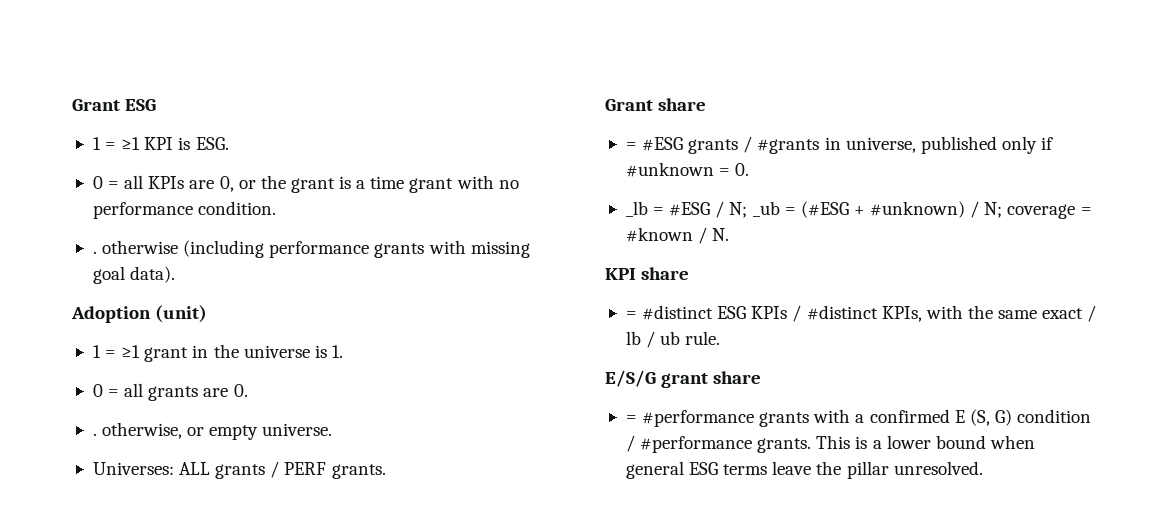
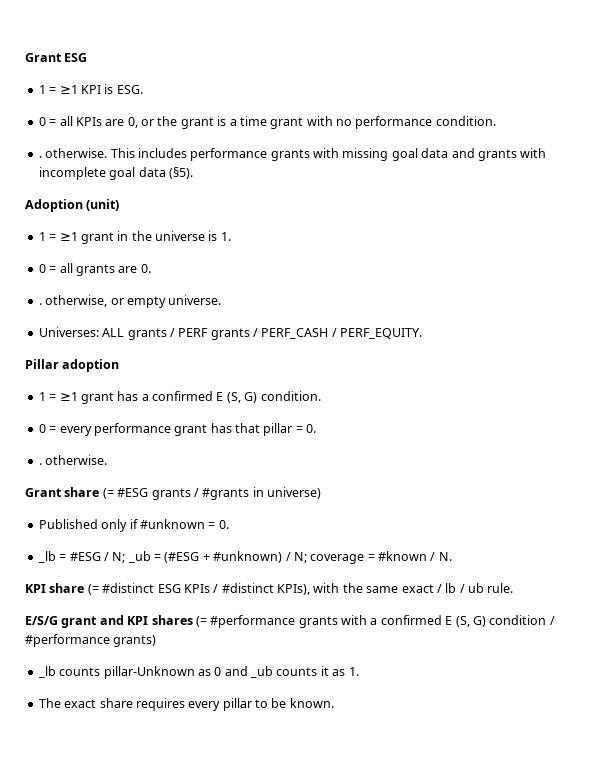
- . otherwise (including performance grants with missing goal data).
+ . otherwise. This includes performance grants with missing goal data and grants with incomplete goal data (§5).
- Universes: ALL grants / PERF grants.
+ Universes: ALL grants / PERF grants / PERF_CASH / PERF_EQUITY.
+ Pillar adoption
+ 1 = ≥1 grant has a confirmed E (S, G) condition.
+ 0 = every performance grant has that pillar = 0.
+ . otherwise.
- Grant share
- = #ESG grants / #grants in universe, published only if #unknown = 0.
+ Grant share (= #ESG grants / #grants in universe)
+ Published only if #unknown = 0.
- KPI share
- = #distinct ESG KPIs / #distinct KPIs, with the same exact / lb / ub rule.
+ KPI share (= #distinct ESG KPIs / #distinct KPIs), with the same exact / lb / ub rule.
- E/S/G grant share
- = #performance grants with a confirmed E (S, G) condition / #performance grants. This is a lower bound when general ESG terms leave the pillar unresolved.
+ E/S/G grant and KPI shares (= #performance grants with a confirmed E (S, G) condition / #performance grants)
+ _lb counts pillar-Unknown as 0 and _ub counts it as 1.
+ The exact share requires every pillar to be known.

